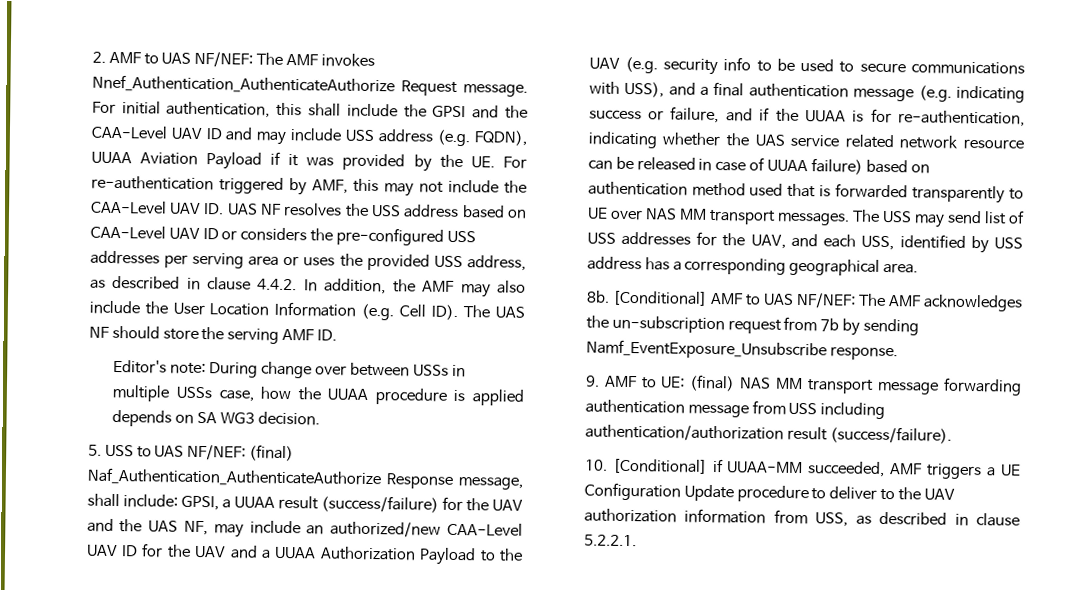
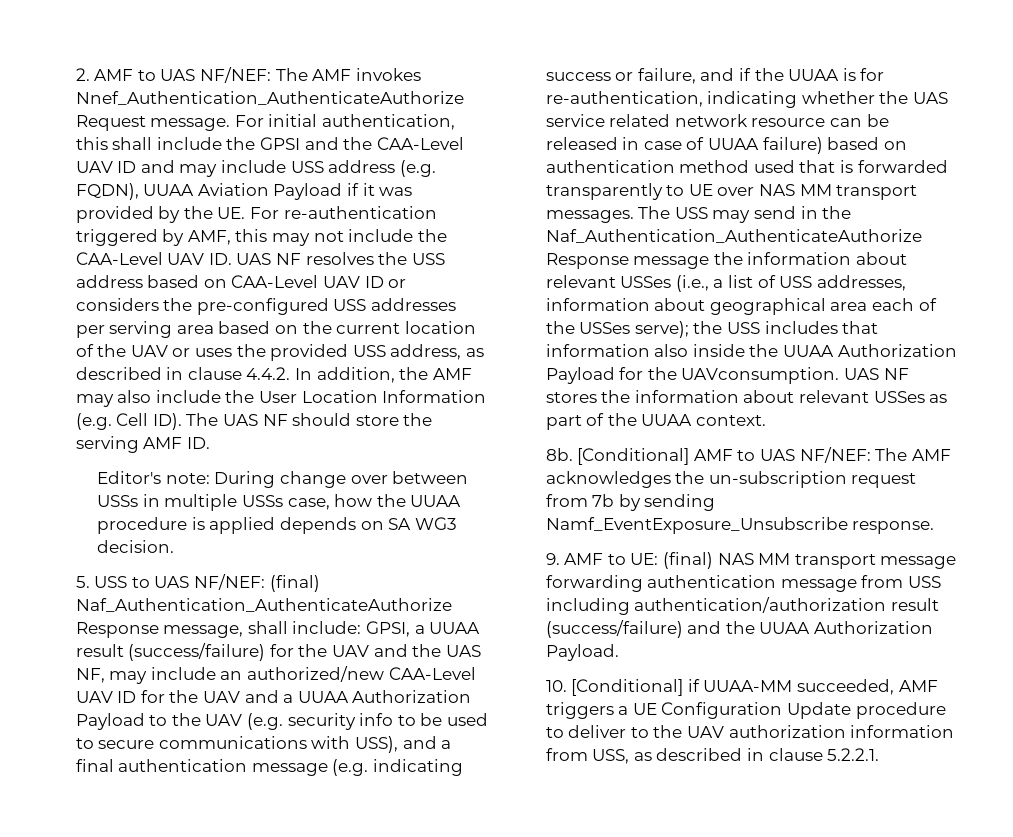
- For initial authentication, this shall include the GPSI and the CAA-Level UAV ID and may include USS address (e.g. FQDN), UUAA Aviation Payload if it was provided by the UE. For re-authentication triggered by AMF, this may not include the CAA-Level UAV ID. UAS NF resolves the USS address based on CAA-Level UAV ID or considers the pre-configured USS addresses per serving area or uses the provided USS address, as described in clause 4.4.2. In addition, the AMF may also include the User Location Information (e.g. Cell ID). The UAS NF should store the serving AMF ID.
+ For initial authentication, this shall include the GPSI and the CAA-Level UAV ID and may include USS address (e.g. FQDN), UUAA Aviation Payload if it was provided by the UE. For re-authentication triggered by AMF, this may not include the CAA-Level UAV ID. UAS NF resolves the USS address based on CAA-Level UAV ID or considers the pre-configured USS addresses per serving area based on the current location of the UAV or uses the provided USS address, as described in clause 4.4.2. In addition, the AMF may also include the User Location Information (e.g. Cell ID). The UAS NF should store the serving AMF ID.
- The USS may send list of USS addresses for the UAV, and each USS, identified by USS address has a corresponding geographical area.
+ The USS may send in the Naf_Authentication_AuthenticateAuthorize Response message the information about relevant USSes (i.e., a list of USS addresses, information about geographical area each of the USSes serve); the USS includes that information also inside the UUAA Authorization Payload for the UAVconsumption. UAS NF stores the information about relevant USSes as part of the UUAA context.
- 9. AMF to UE: (final) NAS MM transport message forwarding authentication message from USS including authentication/authorization result (success/failure).
+ 9. AMF to UE: (final) NAS MM transport message forwarding authentication message from USS including authentication/authorization result (success/failure) and the UUAA Authorization Payload.

